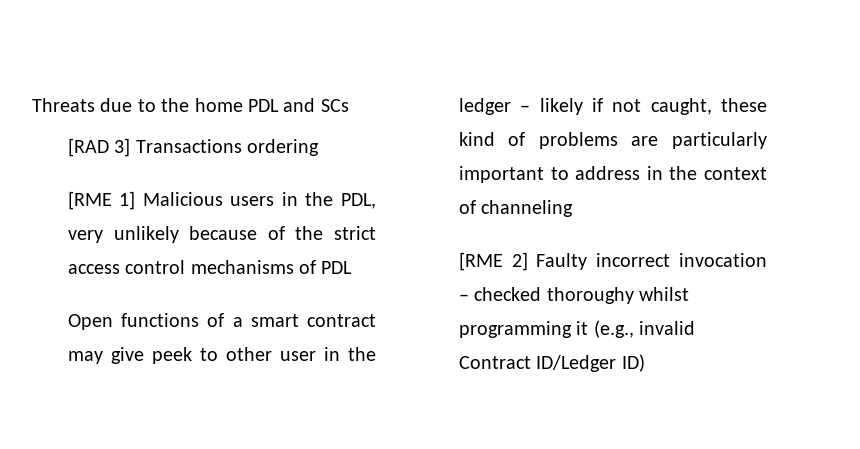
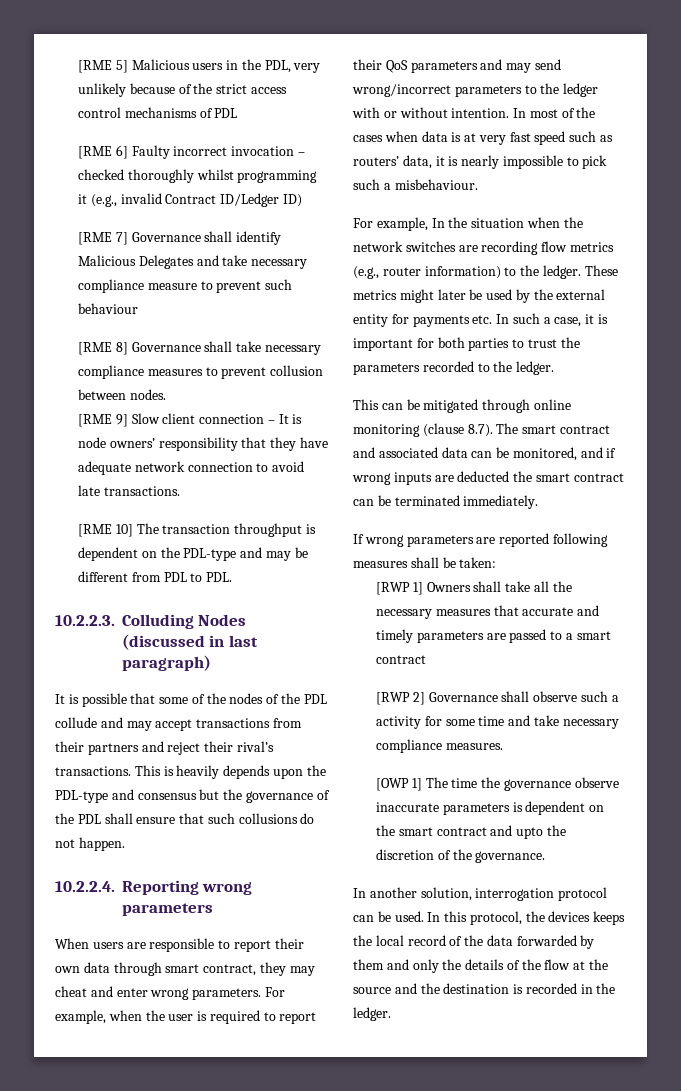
- Threats due to the home PDL and SCs
- [RAD 3] Transactions ordering
- [RME 1] Malicious users in the PDL, very unlikely because of the strict access control mechanisms of PDL
+ [RME 5] Malicious users in the PDL, very unlikely because of the strict access control mechanisms of PDL
- Open functions of a smart contract may give peek to other user in the ledger – likely if not caught, these kind of problems are particularly important to address in the context of channeling
- [RME 2] Faulty incorrect invocation – checked thoroughy whilst programming it (e.g., invalid Contract ID/Ledger ID)
+ [RME 6] Faulty incorrect invocation – checked thoroughly whilst programming it (e.g., invalid Contract ID/Ledger ID)
+ [RME 7] Governance shall identify Malicious Delegates and take necessary compliance measure to prevent such behaviour
+ [RME 8] Governance shall take necessary compliance measures to prevent collusion between nodes.
+ [RME 9] Slow client connection – It is node owners’ responsibility that they have adequate network connection to avoid late transactions.
+ [RME 10] The transaction throughput is dependent on the PDL-type and may be different from PDL to PDL.
+ 10.2.2.3. Colluding Nodes (discussed in last paragraph)
+ It is possible that some of the nodes of the PDL collude and may accept transactions from their partners and reject their rival’s transactions. This is heavily depends upon the PDL-type and consensus but the governance of the PDL shall ensure that such collusions do not happen.
+ 10.2.2.4. Reporting wrong parameters
+ When users are responsible to report their own data through smart contract, they may cheat and enter wrong parameters. For example, when the user is required to report their QoS parameters and may send wrong/incorrect parameters to the ledger with or without intention. In most of the cases when data is at very fast speed such as routers’ data, it is nearly impossible to pick such a misbehaviour.
+ For example, In the situation when the network switches are recording flow metrics (e.g., router information) to the ledger. These metrics might later be used by the external entity for payments etc. In such a case, it is important for both parties to trust the parameters recorded to the ledger.
+ This can be mitigated through online monitoring (clause 8.7). The smart contract and associated data can be monitored, and if wrong inputs are deducted the smart contract can be terminated immediately.
+ If wrong parameters are reported following measures shall be taken:
+ [RWP 1] Owners shall take all the necessary measures that accurate and timely parameters are passed to a smart contract
+ [RWP 2] Governance shall observe such a activity for some time and take necessary compliance measures.
+ [OWP 1] The time the governance observe inaccurate parameters is dependent on the smart contract and upto the discretion of the governance.
+ In another solution, interrogation protocol can be used. In this protocol, the devices keeps the local record of the data forwarded by them and only the details of the flow at the source and the destination is recorded in the ledger.

